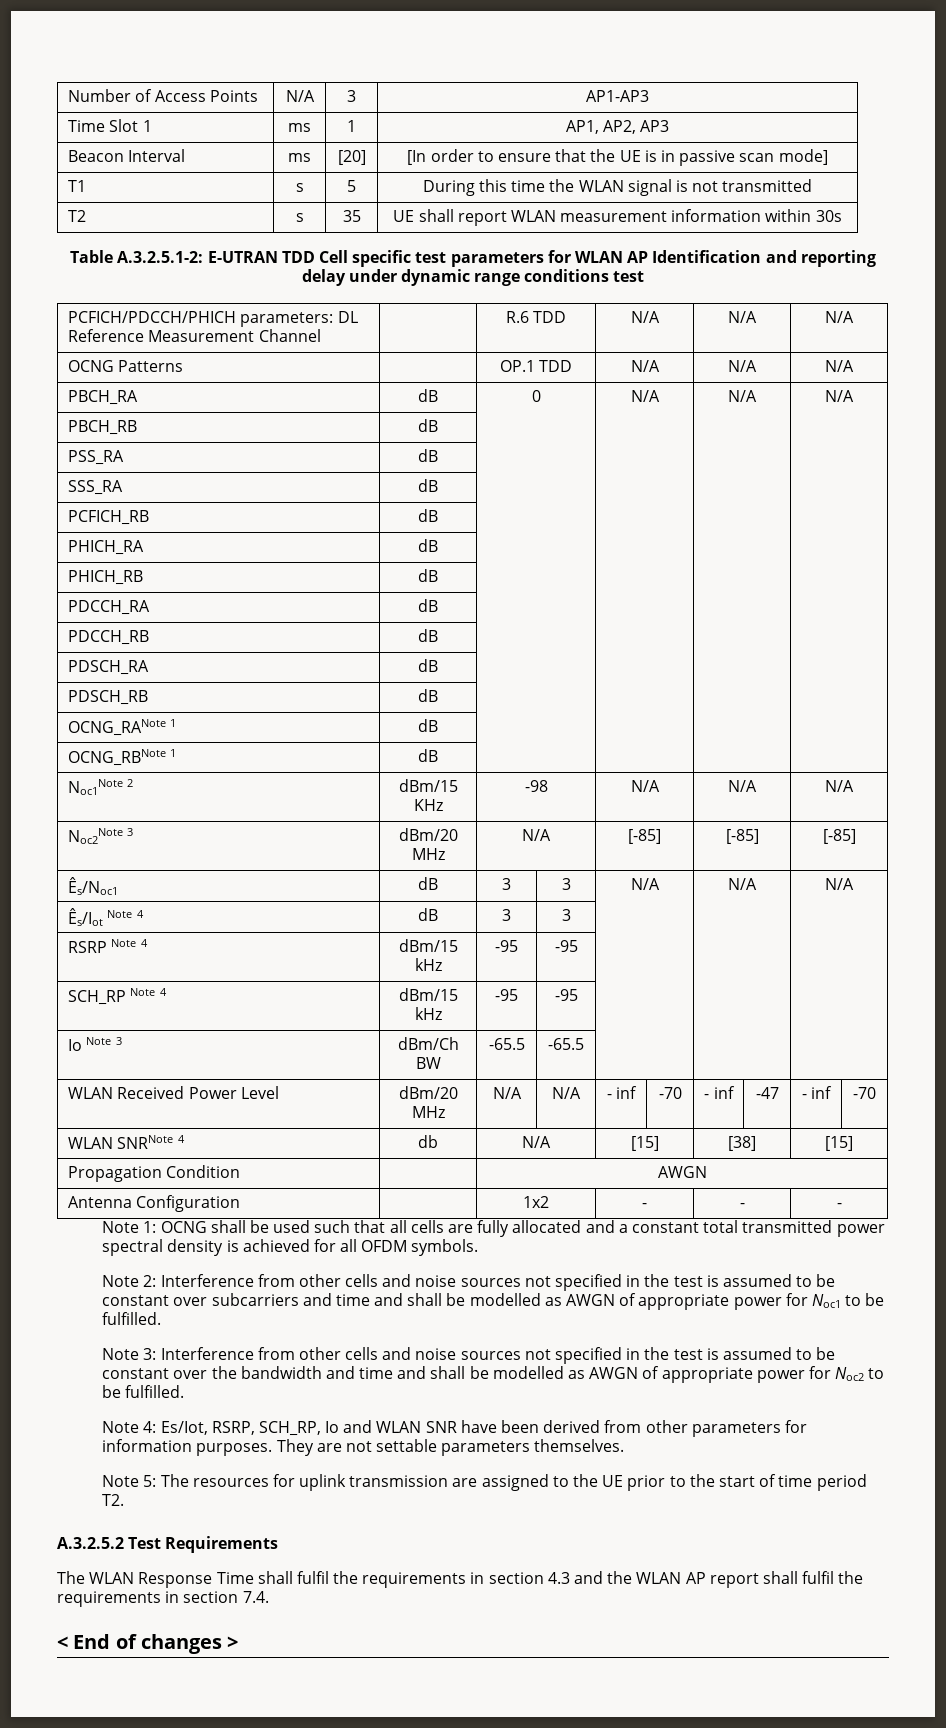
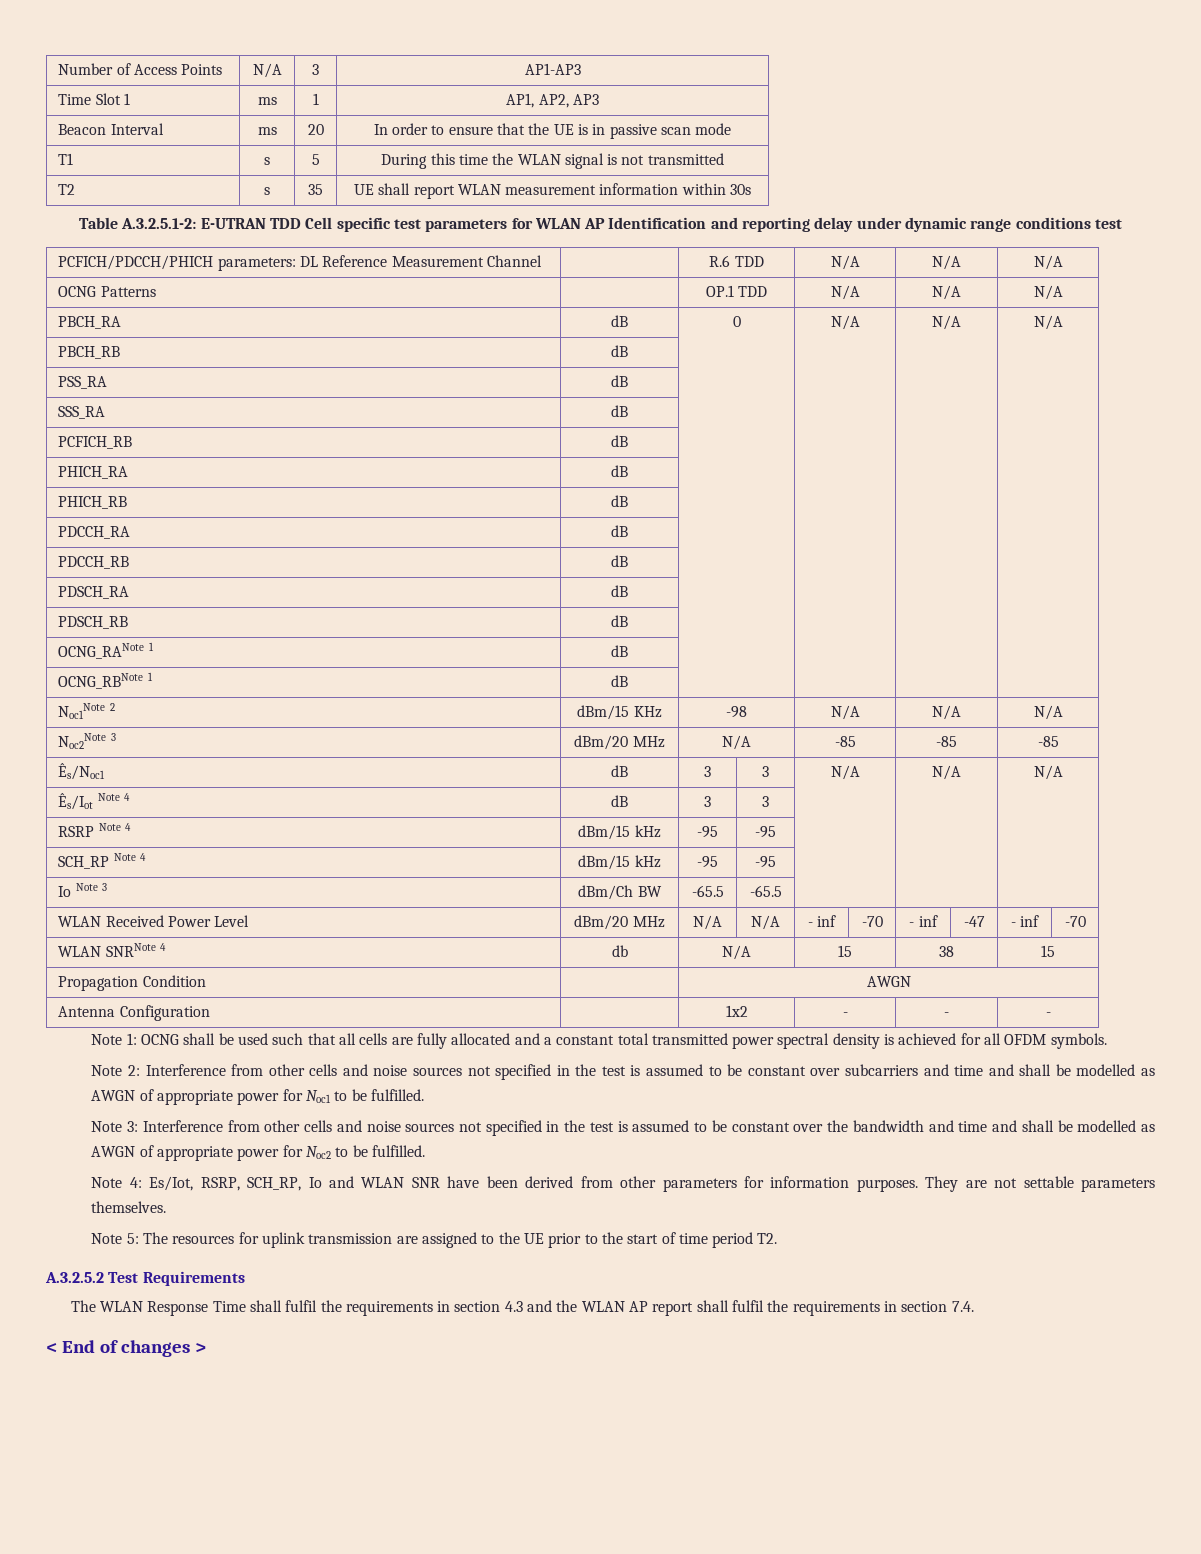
- Beacon Interval | ms | [20] | [In order to ensure that the UE is in passive scan mode]
+ Beacon Interval | ms | 20 | In order to ensure that the UE is in passive scan mode
- Noc2Note 3 | dBm/20 MHz | N/A | [-85] | [-85] | [-85]
+ Noc2Note 3 | dBm/20 MHz | N/A | -85 | -85 | -85
- WLAN SNRNote 4 | db | N/A | [15] | [38] | [15]
+ WLAN SNRNote 4 | db | N/A | 15 | 38 | 15

